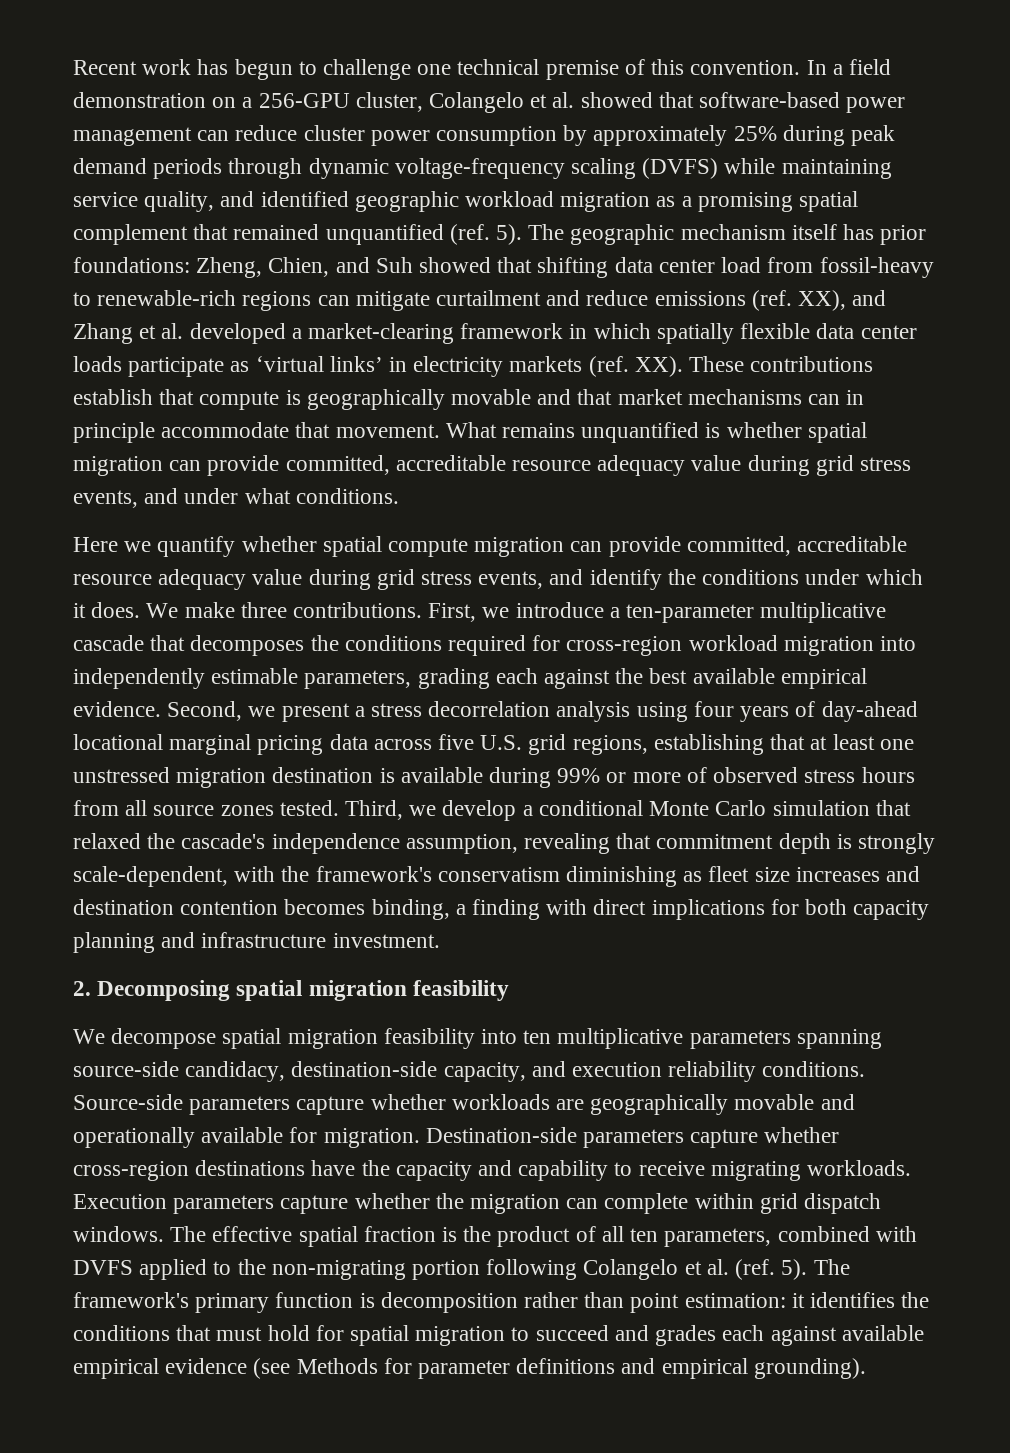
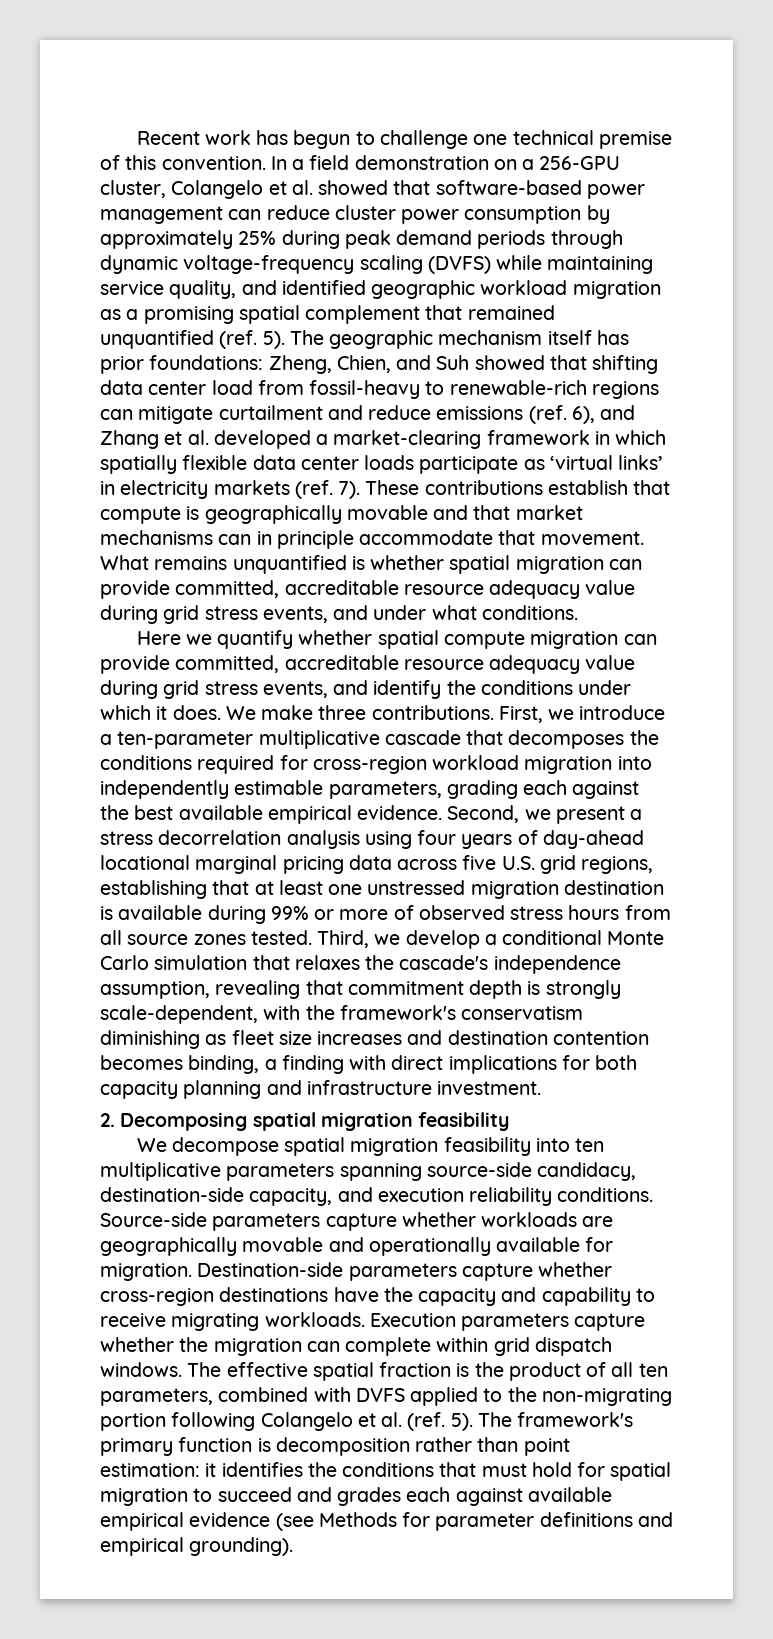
- Zheng, Chien, and Suh showed that shifting data center load from fossil-heavy to renewable-rich regions can mitigate curtailment and reduce emissions (ref. XX), and Zhang et al. developed a market-clearing framework in which spatially flexible data center loads participate as ‘virtual links’ in electricity markets (ref. XX). These contributions establish that compute is geographically movable and that market mechanisms can in principle accommodate that movement.
+ Zheng, Chien, and Suh showed that shifting data center load from fossil-heavy to renewable-rich regions can mitigate curtailment and reduce emissions (ref. 6), and Zhang et al. developed a market-clearing framework in which spatially flexible data center loads participate as ‘virtual links’ in electricity markets (ref. 7). These contributions establish that compute is geographically movable and that market mechanisms can in principle accommodate that movement.
- Third, we develop a conditional Monte Carlo simulation that relaxed the cascade's independence assumption, revealing that commitment depth is strongly scale-dependent, with the framework's conservatism diminishing as fleet size increases and destination contention becomes binding, a finding with direct implications for both capacity planning and infrastructure investment.
+ Third, we develop a conditional Monte Carlo simulation that relaxes the cascade's independence assumption, revealing that commitment depth is strongly scale-dependent, with the framework's conservatism diminishing as fleet size increases and destination contention becomes binding, a finding with direct implications for both capacity planning and infrastructure investment.

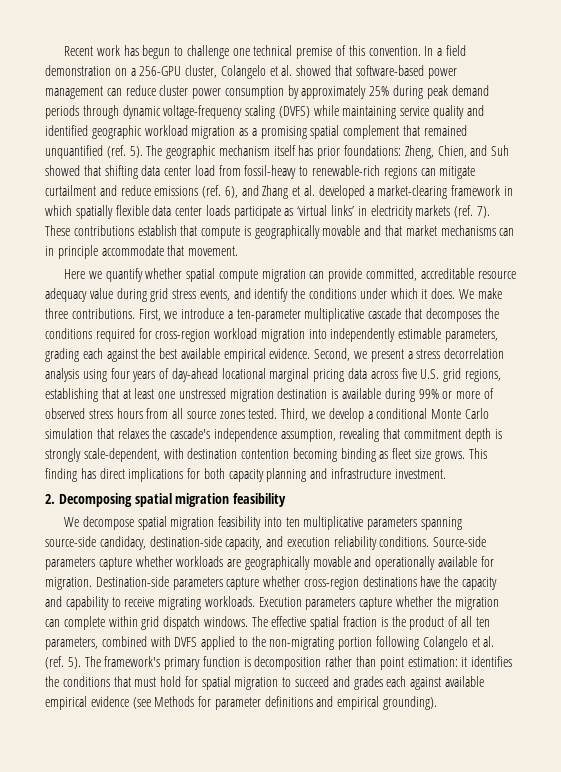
- In a field demonstration on a 256-GPU cluster, Colangelo et al. showed that software-based power management can reduce cluster power consumption by approximately 25% during peak demand periods through dynamic voltage-frequency scaling (DVFS) while maintaining service quality, and identified geographic workload migration as a promising spatial complement that remained unquantified (ref. 5).
+ In a field demonstration on a 256-GPU cluster, Colangelo et al. showed that software-based power management can reduce cluster power consumption by approximately 25% during peak demand periods through dynamic voltage-frequency scaling (DVFS) while maintaining service quality and identified geographic workload migration as a promising spatial complement that remained unquantified (ref. 5).
- What remains unquantified is whether spatial migration can provide committed, accreditable resource adequacy value during grid stress events, and under what conditions.
- Third, we develop a conditional Monte Carlo simulation that relaxes the cascade's independence assumption, revealing that commitment depth is strongly scale-dependent, with the framework's conservatism diminishing as fleet size increases and destination contention becomes binding, a finding with direct implications for both capacity planning and infrastructure investment.
+ Third, we develop a conditional Monte Carlo simulation that relaxes the cascade's independence assumption, revealing that commitment depth is strongly scale-dependent, with destination contention becoming binding as fleet size grows. This finding has direct implications for both capacity planning and infrastructure investment.

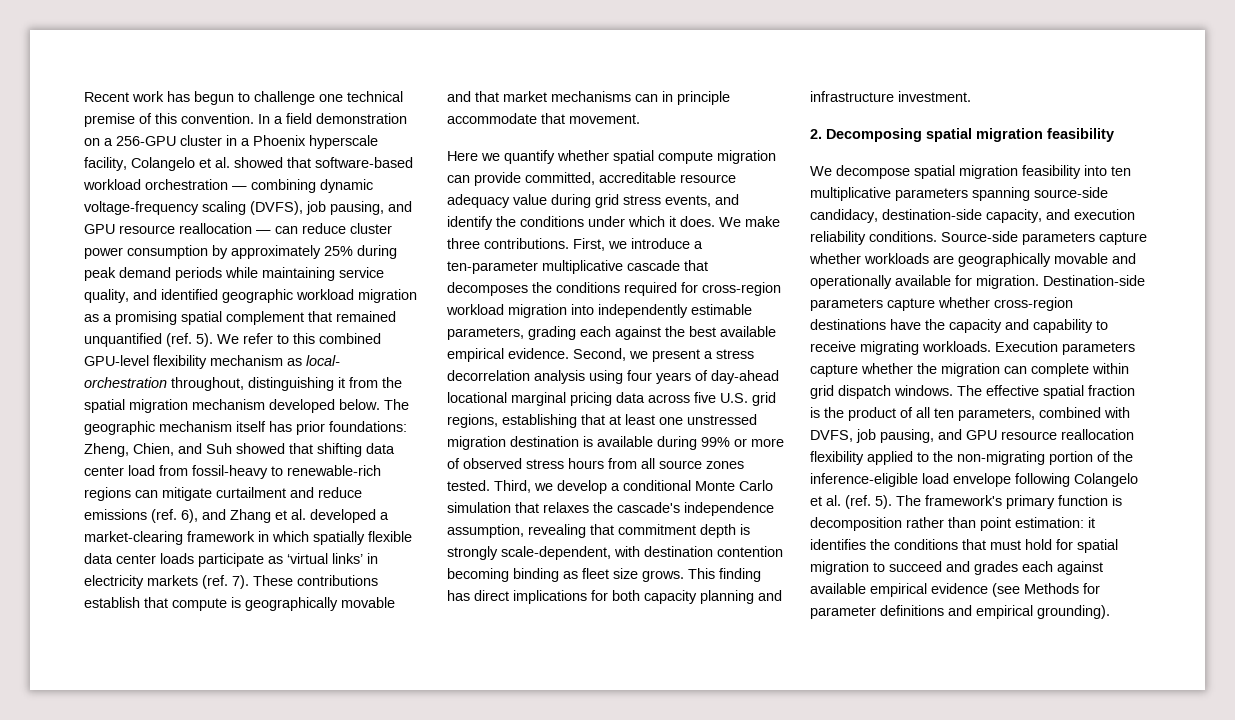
- In a field demonstration on a 256-GPU cluster, Colangelo et al. showed that software-based power management can reduce cluster power consumption by approximately 25% during peak demand periods through dynamic voltage-frequency scaling (DVFS) while maintaining service quality and identified geographic workload migration as a promising spatial complement that remained unquantified (ref. 5).
+ In a field demonstration on a 256-GPU cluster in a Phoenix hyperscale facility, Colangelo et al. showed that software-based workload orchestration — combining dynamic voltage-frequency scaling (DVFS), job pausing, and GPU resource reallocation — can reduce cluster power consumption by approximately 25% during peak demand periods while maintaining service quality, and identified geographic workload migration as a promising spatial complement that remained unquantified (ref. 5).
+ We refer to this combined GPU-level flexibility mechanism as local- orchestration throughout, distinguishing it from the spatial migration mechanism developed below.
- The effective spatial fraction is the product of all ten parameters, combined with DVFS applied to the non-migrating portion following Colangelo et al. (ref. 5).
+ The effective spatial fraction is the product of all ten parameters, combined with DVFS, job pausing, and GPU resource reallocation flexibility applied to the non-migrating portion of the inference-eligible load envelope following Colangelo et al. (ref. 5).

